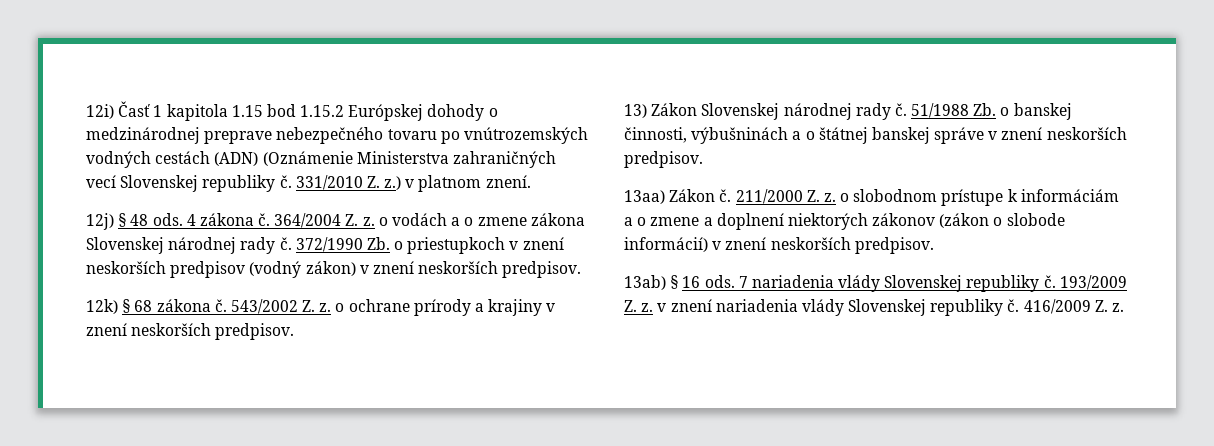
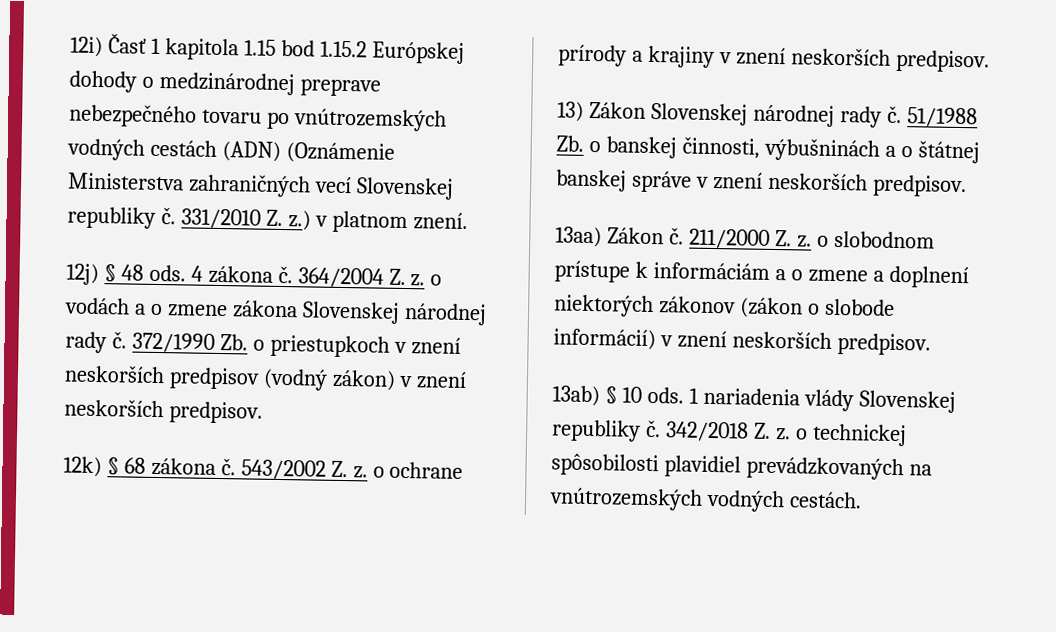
- 13ab) § 16 ods. 7 nariadenia vlády Slovenskej republiky č. 193/2009 Z. z. v znení nariadenia vlády Slovenskej republiky č. 416/2009 Z. z.
+ 13ab) § 10 ods. 1 nariadenia vlády Slovenskej republiky č. 342/2018 Z. z. o technickej spôsobilosti plavidiel prevádzkovaných na vnútrozemských vodných cestách.

